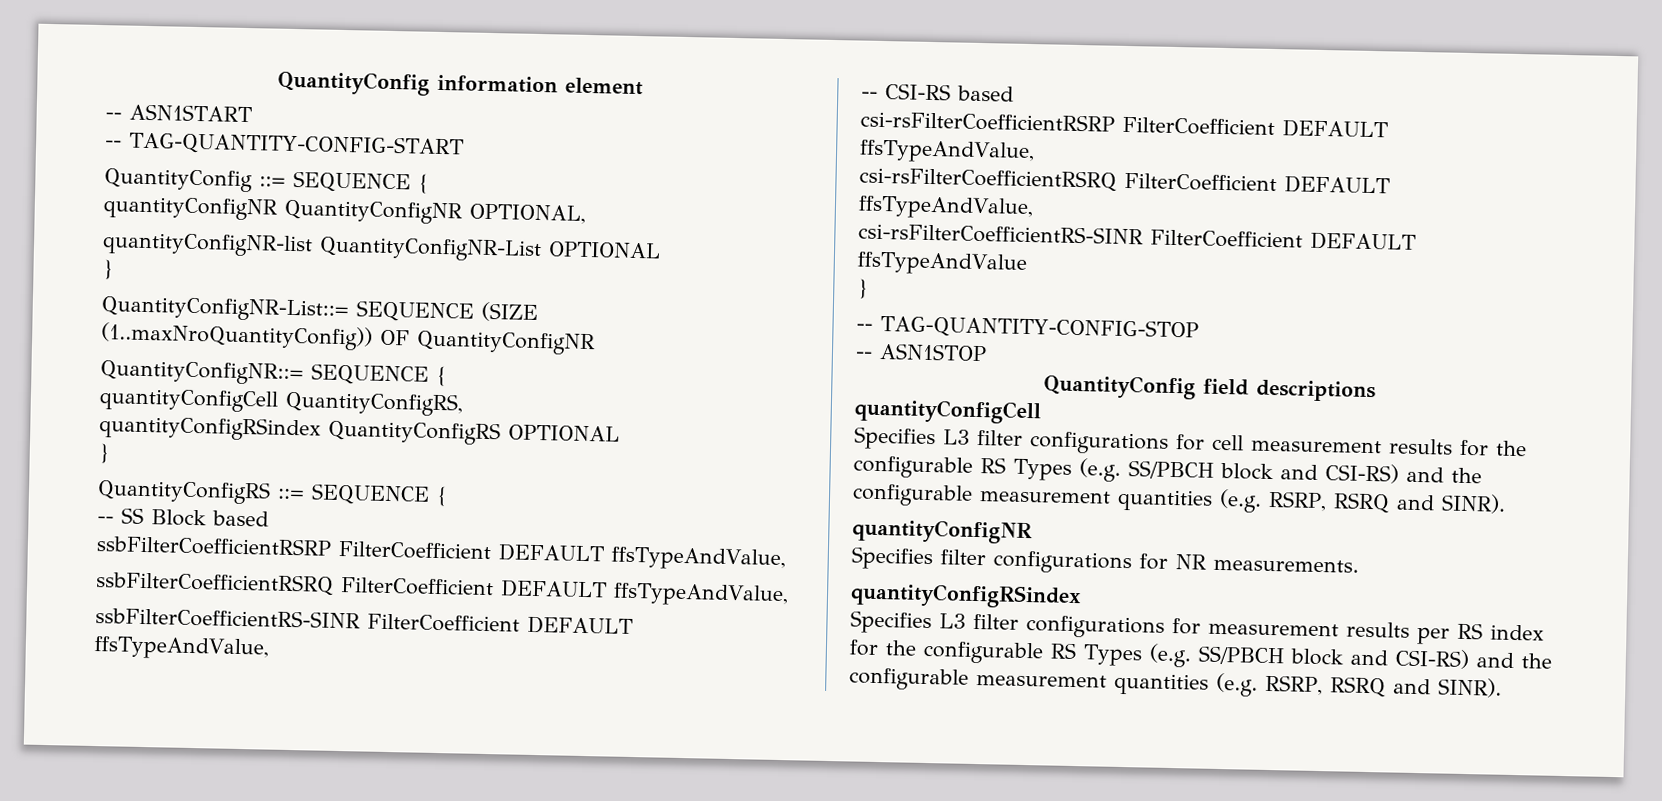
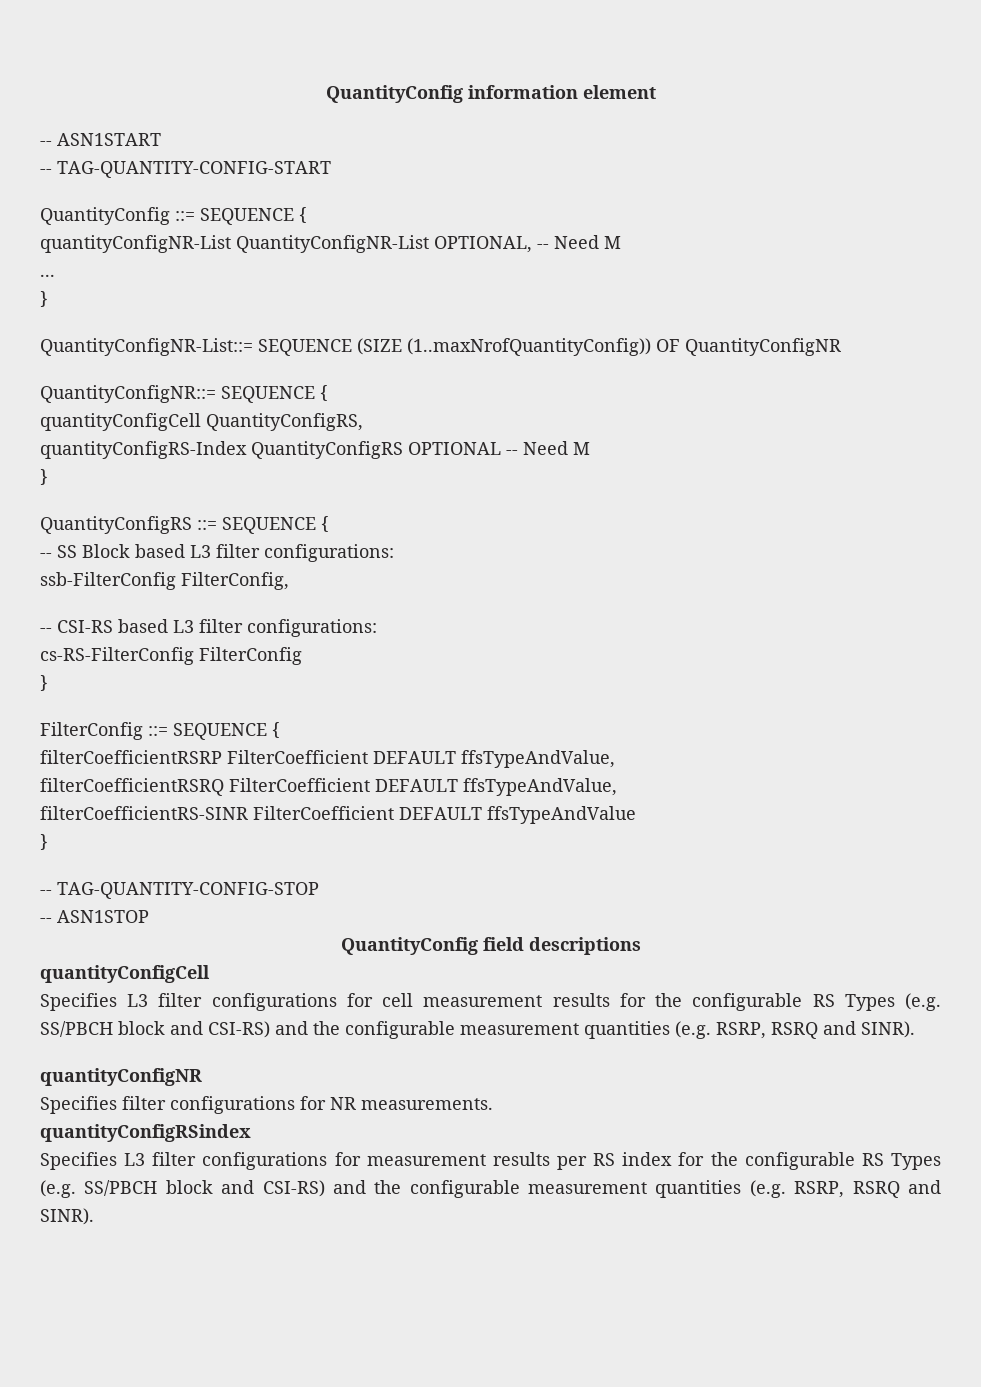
- quantityConfigNR QuantityConfigNR OPTIONAL,
- quantityConfigNR-list QuantityConfigNR-List OPTIONAL
+ quantityConfigNR-List QuantityConfigNR-List OPTIONAL, -- Need M
+ ...
- QuantityConfigNR-List::= SEQUENCE (SIZE (1..maxNroQuantityConfig)) OF QuantityConfigNR
+ QuantityConfigNR-List::= SEQUENCE (SIZE (1..maxNrofQuantityConfig)) OF QuantityConfigNR
- quantityConfigRSindex QuantityConfigRS OPTIONAL
+ quantityConfigRS-Index QuantityConfigRS OPTIONAL -- Need M
- -- SS Block based
- ssbFilterCoefficientRSRP FilterCoefficient DEFAULT ffsTypeAndValue,
- ssbFilterCoefficientRSRQ FilterCoefficient DEFAULT ffsTypeAndValue,
- ssbFilterCoefficientRS-SINR FilterCoefficient DEFAULT ffsTypeAndValue,
- -- CSI-RS based
- csi-rsFilterCoefficientRSRP FilterCoefficient DEFAULT ffsTypeAndValue,
- csi-rsFilterCoefficientRSRQ FilterCoefficient DEFAULT ffsTypeAndValue,
- csi-rsFilterCoefficientRS-SINR FilterCoefficient DEFAULT ffsTypeAndValue
+ -- SS Block based L3 filter configurations:
+ ssb-FilterConfig FilterConfig,
+ -- CSI-RS based L3 filter configurations:
+ cs-RS-FilterConfig FilterConfig
+ }
+ FilterConfig ::= SEQUENCE {
+ filterCoefficientRSRP FilterCoefficient DEFAULT ffsTypeAndValue,
+ filterCoefficientRSRQ FilterCoefficient DEFAULT ffsTypeAndValue,
+ filterCoefficientRS-SINR FilterCoefficient DEFAULT ffsTypeAndValue

